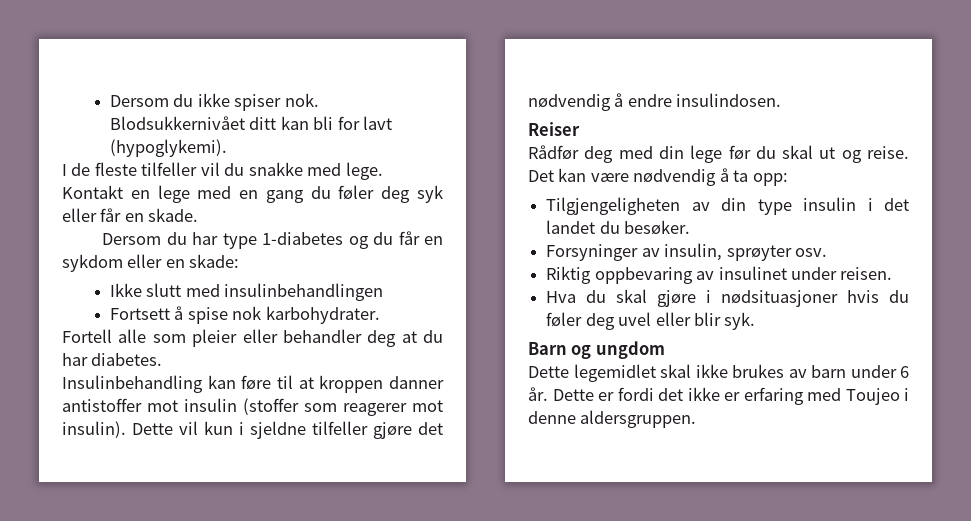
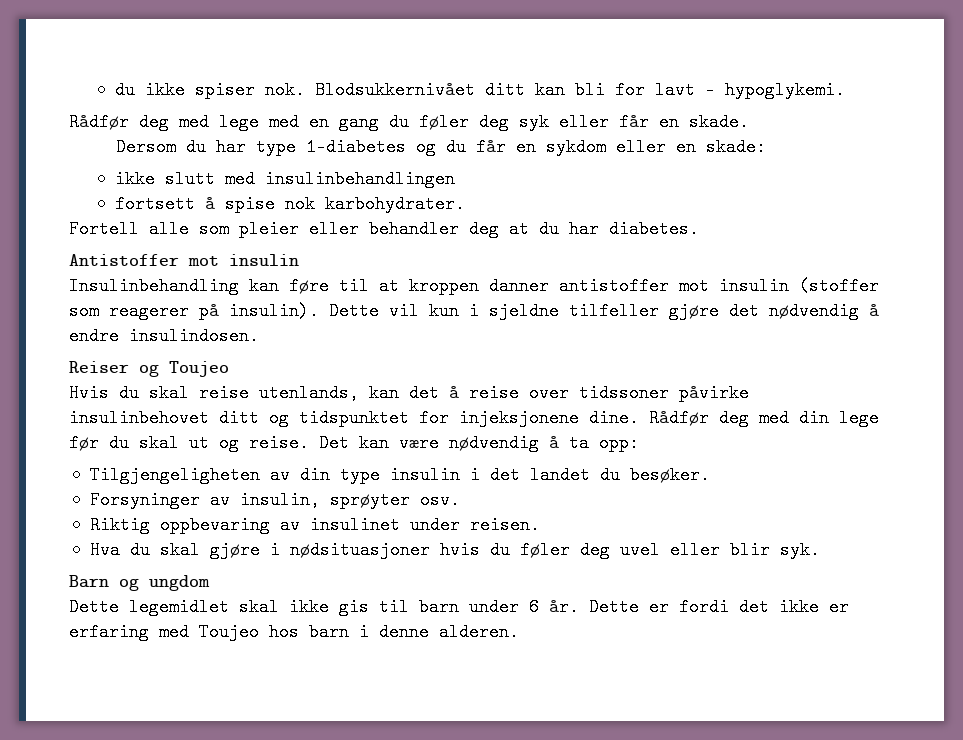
- Dersom du ikke spiser nok.
+ du ikke spiser nok.
- Blodsukkernivået ditt kan bli for lavt (hypoglykemi).
- I de fleste tilfeller vil du snakke med lege. Kontakt en lege med en gang du føler deg syk eller får en skade.
+ Blodsukkernivået ditt kan bli for lavt - hypoglykemi.
+ Rådfør deg med lege med en gang du føler deg syk eller får en skade.
- Ikke slutt med insulinbehandlingen
+ ikke slutt med insulinbehandlingen
- Fortsett å spise nok karbohydrater.
+ fortsett å spise nok karbohydrater.
+ Antistoffer mot insulin
- Insulinbehandling kan føre til at kroppen danner antistoffer mot insulin (stoffer som reagerer mot insulin).
+ Insulinbehandling kan føre til at kroppen danner antistoffer mot insulin (stoffer som reagerer på insulin).
- Reiser
- Rådfør deg med din lege før du skal ut og reise.
+ Reiser og Toujeo
+ Hvis du skal reise utenlands, kan det å reise over tidssoner påvirke insulinbehovet ditt og tidspunktet for injeksjonene dine. Rådfør deg med din lege før du skal ut og reise.
- Dette legemidlet skal ikke brukes av barn under 6 år.
+ Dette legemidlet skal ikke gis til barn under 6 år.
- Dette er fordi det ikke er erfaring med Toujeo i denne aldersgruppen.
+ Dette er fordi det ikke er erfaring med Toujeo hos barn i denne alderen.

